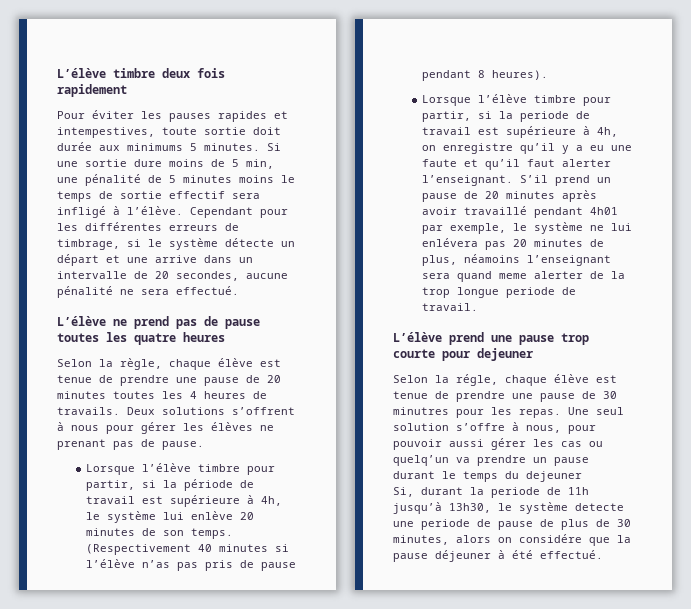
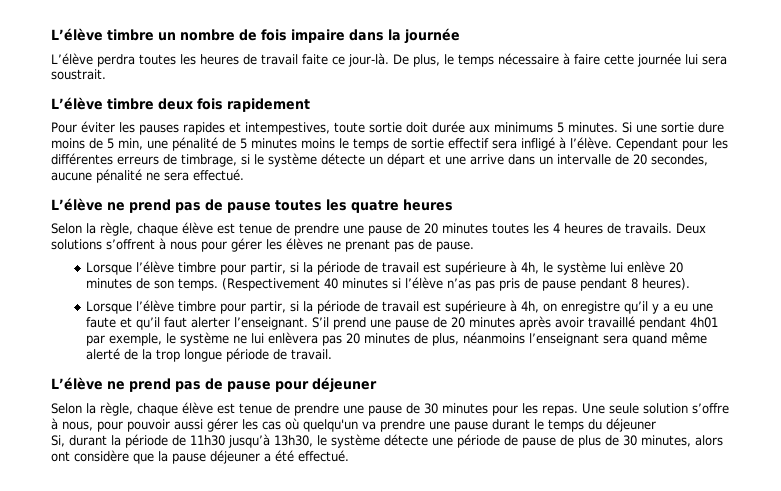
+ L’élève timbre un nombre de fois impaire dans la journée
+ L’élève perdra toutes les heures de travail faite ce jour-là. De plus, le temps nécessaire à faire cette journée lui sera soustrait.
- Lorsque l’élève timbre pour partir, si la periode de travail est supérieure à 4h, on enregistre qu’il y a eu une faute et qu’il faut alerter l’enseignant.
+ Lorsque l’élève timbre pour partir, si la période de travail est supérieure à 4h, on enregistre qu’il y a eu une faute et qu’il faut alerter l’enseignant.
- S’il prend un pause de 20 minutes après avoir travaillé pendant 4h01 par exemple, le système ne lui enlévera pas 20 minutes de plus, néamoins l’enseignant sera quand meme alerter de la trop longue periode de travail.
+ S’il prend une pause de 20 minutes après avoir travaillé pendant 4h01 par exemple, le système ne lui enlèvera pas 20 minutes de plus, néanmoins l’enseignant sera quand même alerté de la trop longue période de travail.
- L’élève prend une pause trop courte pour dejeuner
- Selon la régle, chaque élève est tenue de prendre une pause de 30 minutres pour les repas.
+ L’élève ne prend pas de pause pour déjeuner
+ Selon la règle, chaque élève est tenue de prendre une pause de 30 minutes pour les repas.
- Une seul solution s’offre à nous, pour pouvoir aussi gérer les cas ou quelq’un va prendre un pause durant le temps du dejeuner
+ Une seule solution s’offre à nous, pour pouvoir aussi gérer les cas où quelqu'un va prendre une pause durant le temps du déjeuner
- Si, durant la periode de 11h jusqu’à 13h30, le système detecte une periode de pause de plus de 30 minutes, alors on considére que la pause déjeuner à été effectué.
+ Si, durant la période de 11h30 jusqu’à 13h30, le système détecte une période de pause de plus de 30 minutes, alors ont considère que la pause déjeuner a été effectué.

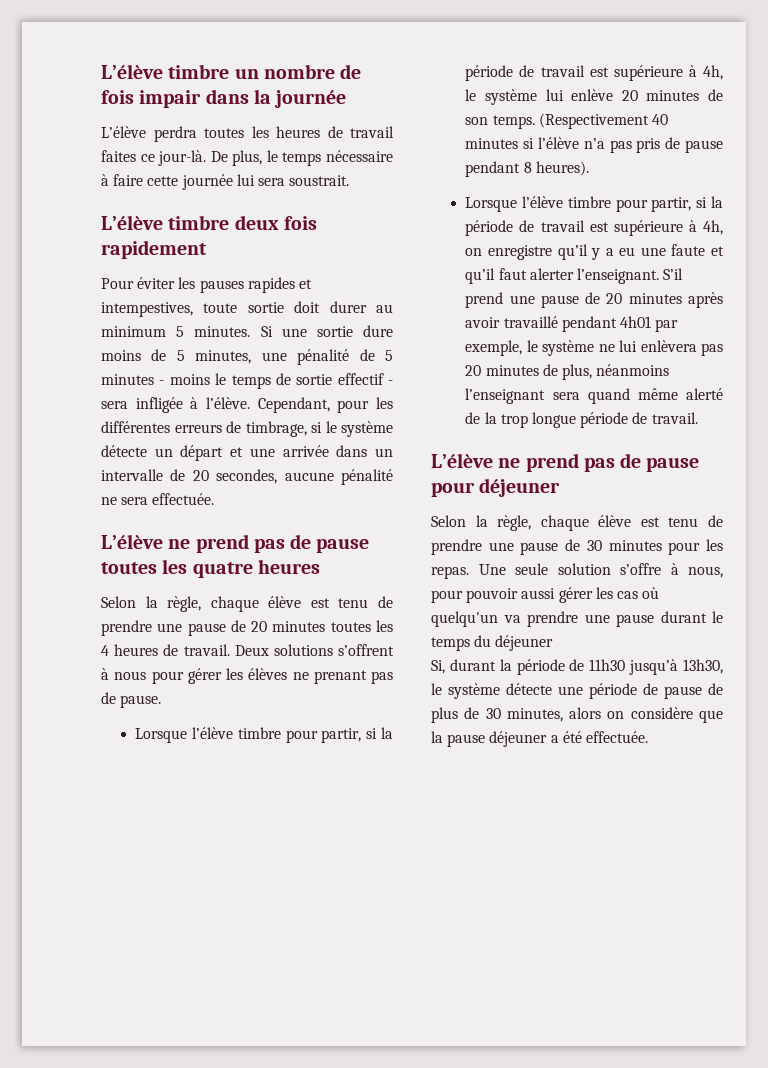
- L’élève timbre un nombre de fois impaire dans la journée
+ L’élève timbre un nombre de fois impair dans la journée
- L’élève perdra toutes les heures de travail faite ce jour-là.
+ L’élève perdra toutes les heures de travail faites ce jour-là.
- Pour éviter les pauses rapides et intempestives, toute sortie doit durée aux minimums 5 minutes.
+ Pour éviter les pauses rapides et intempestives, toute sortie doit durer au minimum 5 minutes.
- Si une sortie dure moins de 5 min, une pénalité de 5 minutes moins le temps de sortie effectif sera infligé à l’élève.
+ Si une sortie dure moins de 5 minutes, une pénalité de 5 minutes - moins le temps de sortie effectif - sera infligée à l’élève.
- Cependant pour les différentes erreurs de timbrage, si le système détecte un départ et une arrive dans un intervalle de 20 secondes, aucune pénalité ne sera effectué.
+ Cependant, pour les différentes erreurs de timbrage, si le système détecte un départ et une arrivée dans un intervalle de 20 secondes, aucune pénalité ne sera effectuée.
- Selon la règle, chaque élève est tenue de prendre une pause de 20 minutes toutes les 4 heures de travails.
+ Selon la règle, chaque élève est tenu de prendre une pause de 20 minutes toutes les 4 heures de travail.
- (Respectivement 40 minutes si l’élève n’as pas pris de pause pendant 8 heures).
+ (Respectivement 40 minutes si l’élève n’a pas pris de pause pendant 8 heures).
- Selon la règle, chaque élève est tenue de prendre une pause de 30 minutes pour les repas.
+ Selon la règle, chaque élève est tenu de prendre une pause de 30 minutes pour les repas.
- Si, durant la période de 11h30 jusqu’à 13h30, le système détecte une période de pause de plus de 30 minutes, alors ont considère que la pause déjeuner a été effectué.
+ Si, durant la période de 11h30 jusqu’à 13h30, le système détecte une période de pause de plus de 30 minutes, alors on considère que la pause déjeuner a été effectuée.

